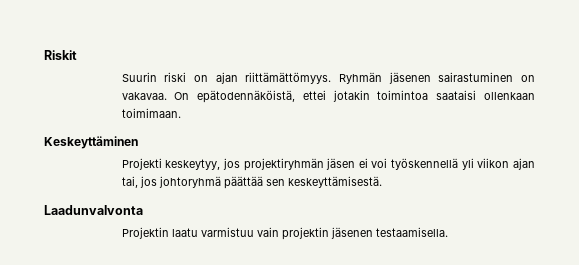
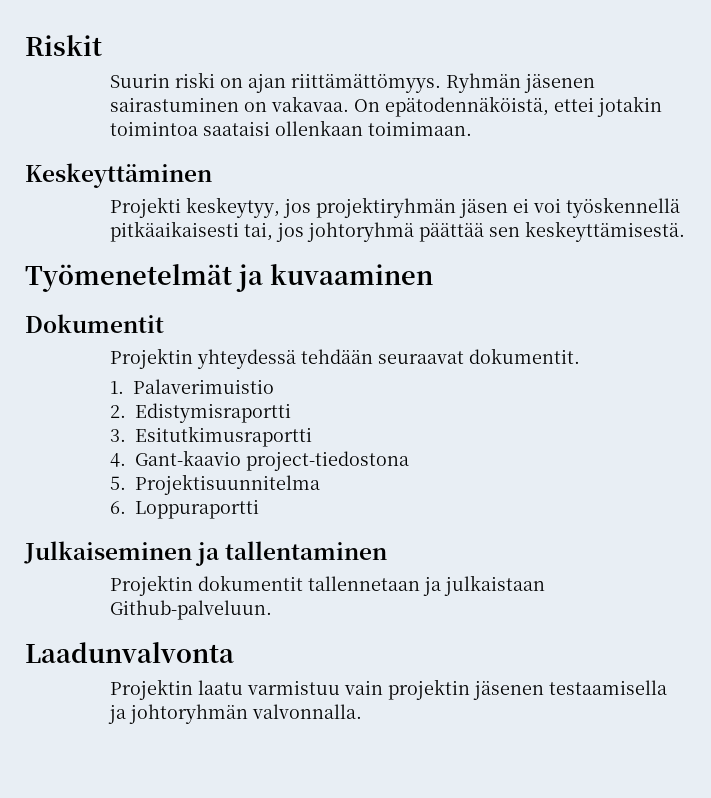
- Projekti keskeytyy, jos projektiryhmän jäsen ei voi työskennellä yli viikon ajan tai, jos johtoryhmä päättää sen keskeyttämisestä.
+ Projekti keskeytyy, jos projektiryhmän jäsen ei voi työskennellä pitkäaikaisesti tai, jos johtoryhmä päättää sen keskeyttämisestä.
+ Työmenetelmät ja kuvaaminen
+ Dokumentit
+ Projektin yhteydessä tehdään seuraavat dokumentit.
+ 1. Palaverimuistio
+ 2. Edistymisraportti
+ 3. Esitutkimusraportti
+ 4. Gant-kaavio project-tiedostona
+ 5. Projektisuunnitelma
+ 6. Loppuraportti
+ Julkaiseminen ja tallentaminen
+ Projektin dokumentit tallennetaan ja julkaistaan Github-palveluun.
- Projektin laatu varmistuu vain projektin jäsenen testaamisella.
+ Projektin laatu varmistuu vain projektin jäsenen testaamisella ja johtoryhmän valvonnalla.

